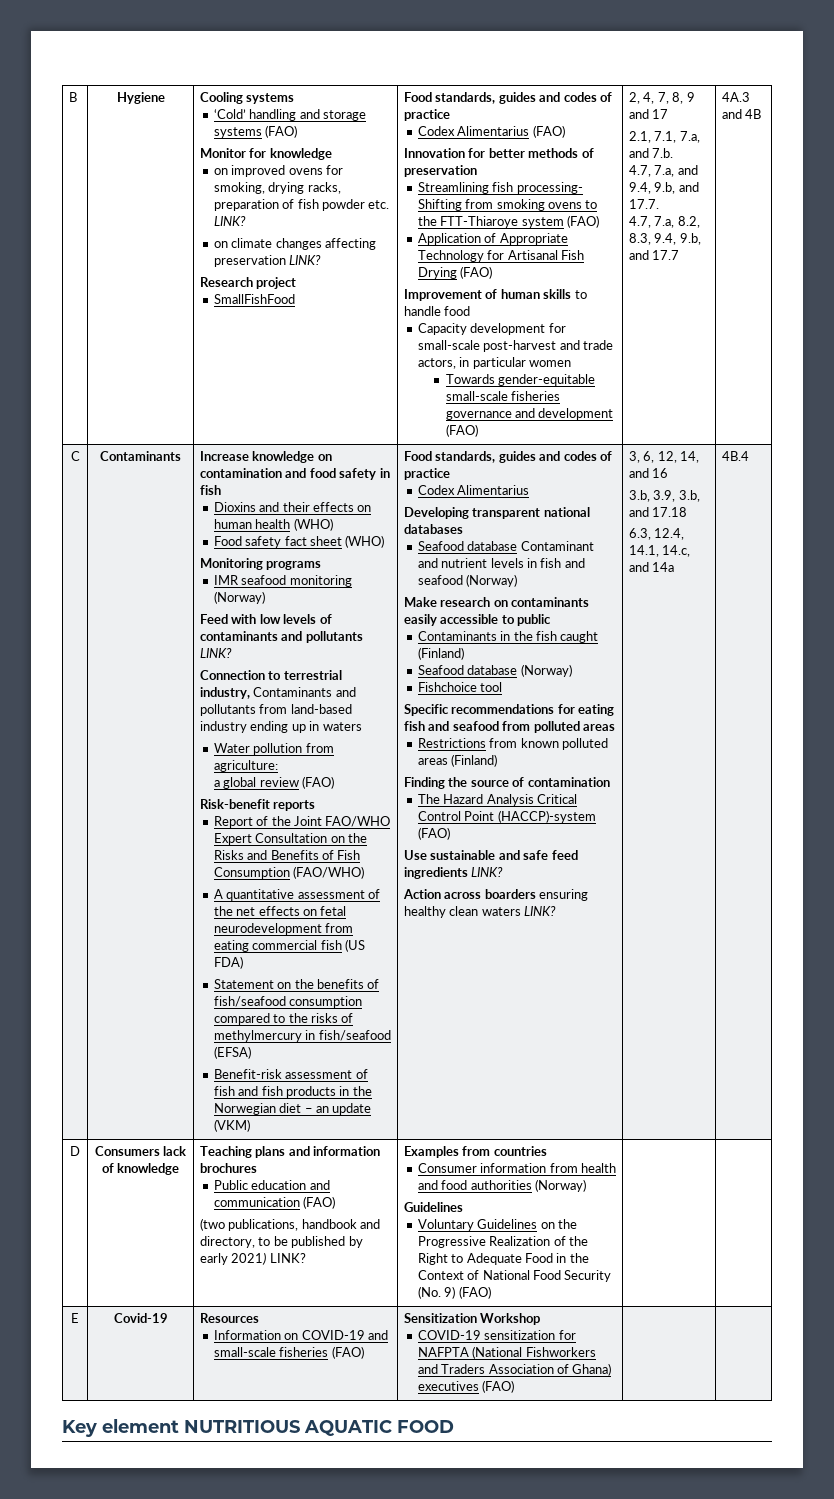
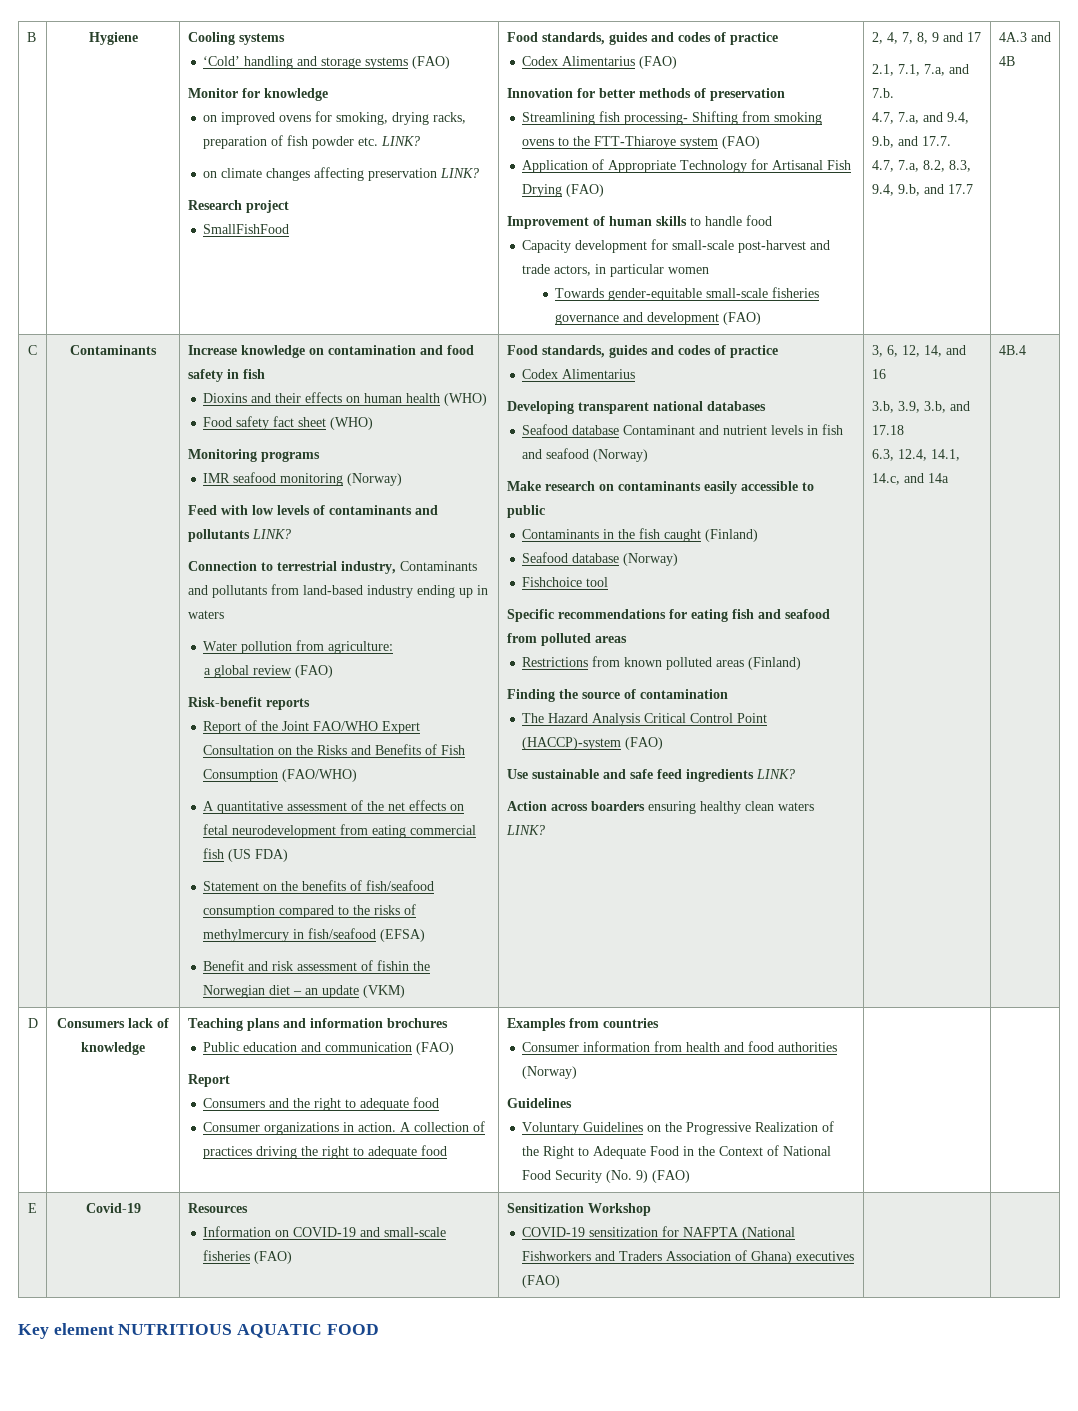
- Benefit-risk assessment of fish and fish products in the Norwegian diet – an update (VKM)
+ Benefit and risk assessment of fishin the Norwegian diet – an update (VKM)
  Public education and communication (FAO)
- (two publications, handbook and directory, to be published by early 2021) LINK?
+ Report
+ Consumers and the right to adequate food
+ Consumer organizations in action. A collection of practices driving the right to adequate food

